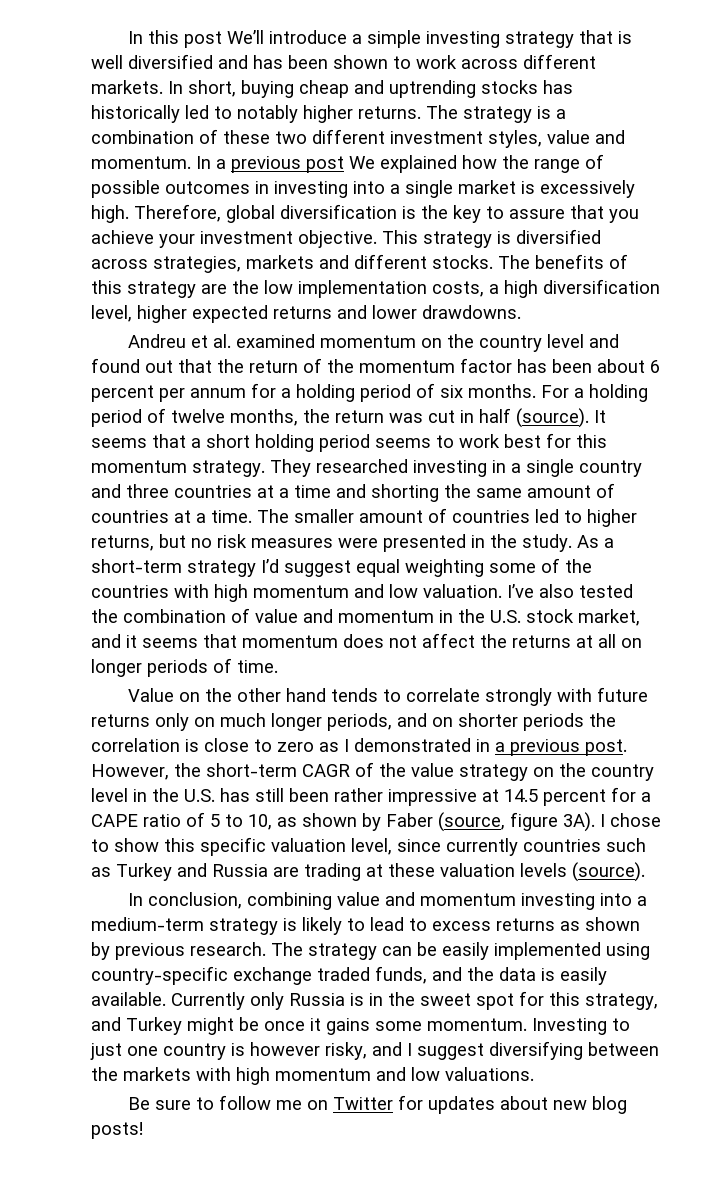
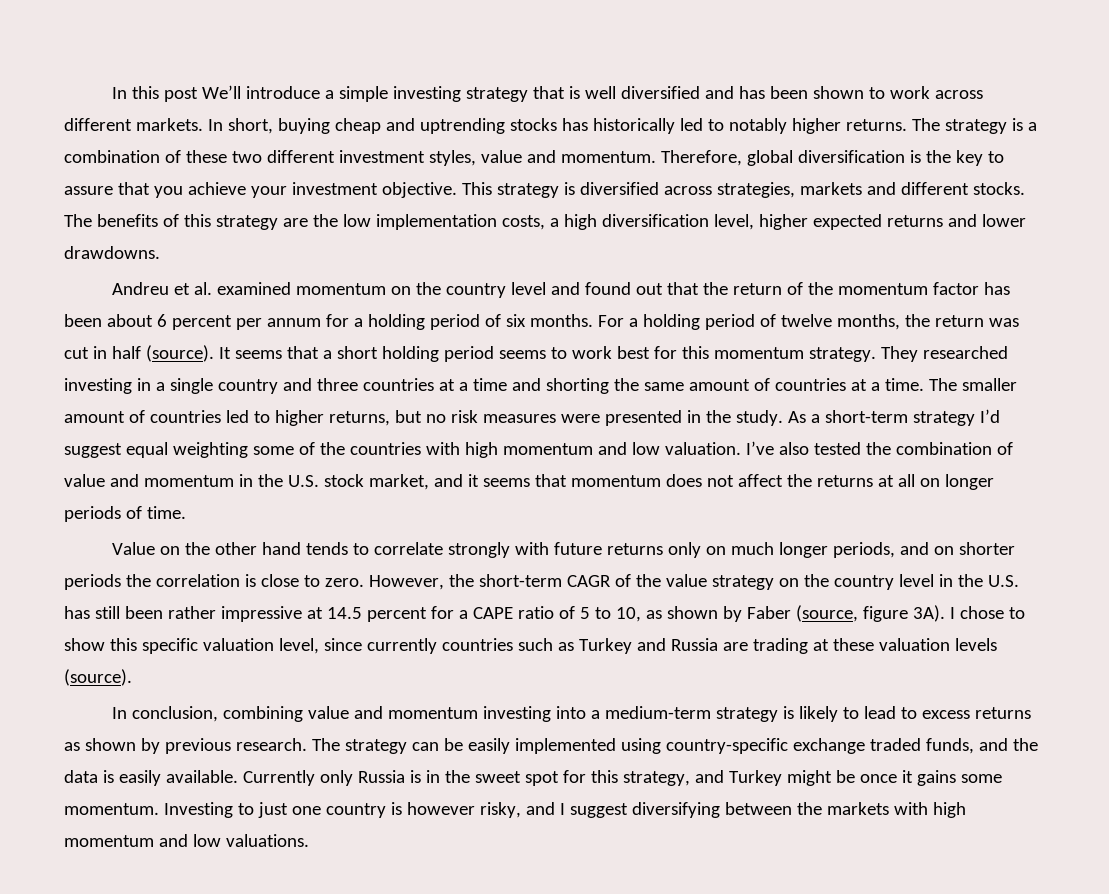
- In a previous post We explained how the range of possible outcomes in investing into a single market is excessively high.
- Value on the other hand tends to correlate strongly with future returns only on much longer periods, and on shorter periods the correlation is close to zero as I demonstrated in a previous post.
+ Value on the other hand tends to correlate strongly with future returns only on much longer periods, and on shorter periods the correlation is close to zero.
- Be sure to follow me on Twitter for updates about new blog posts!

